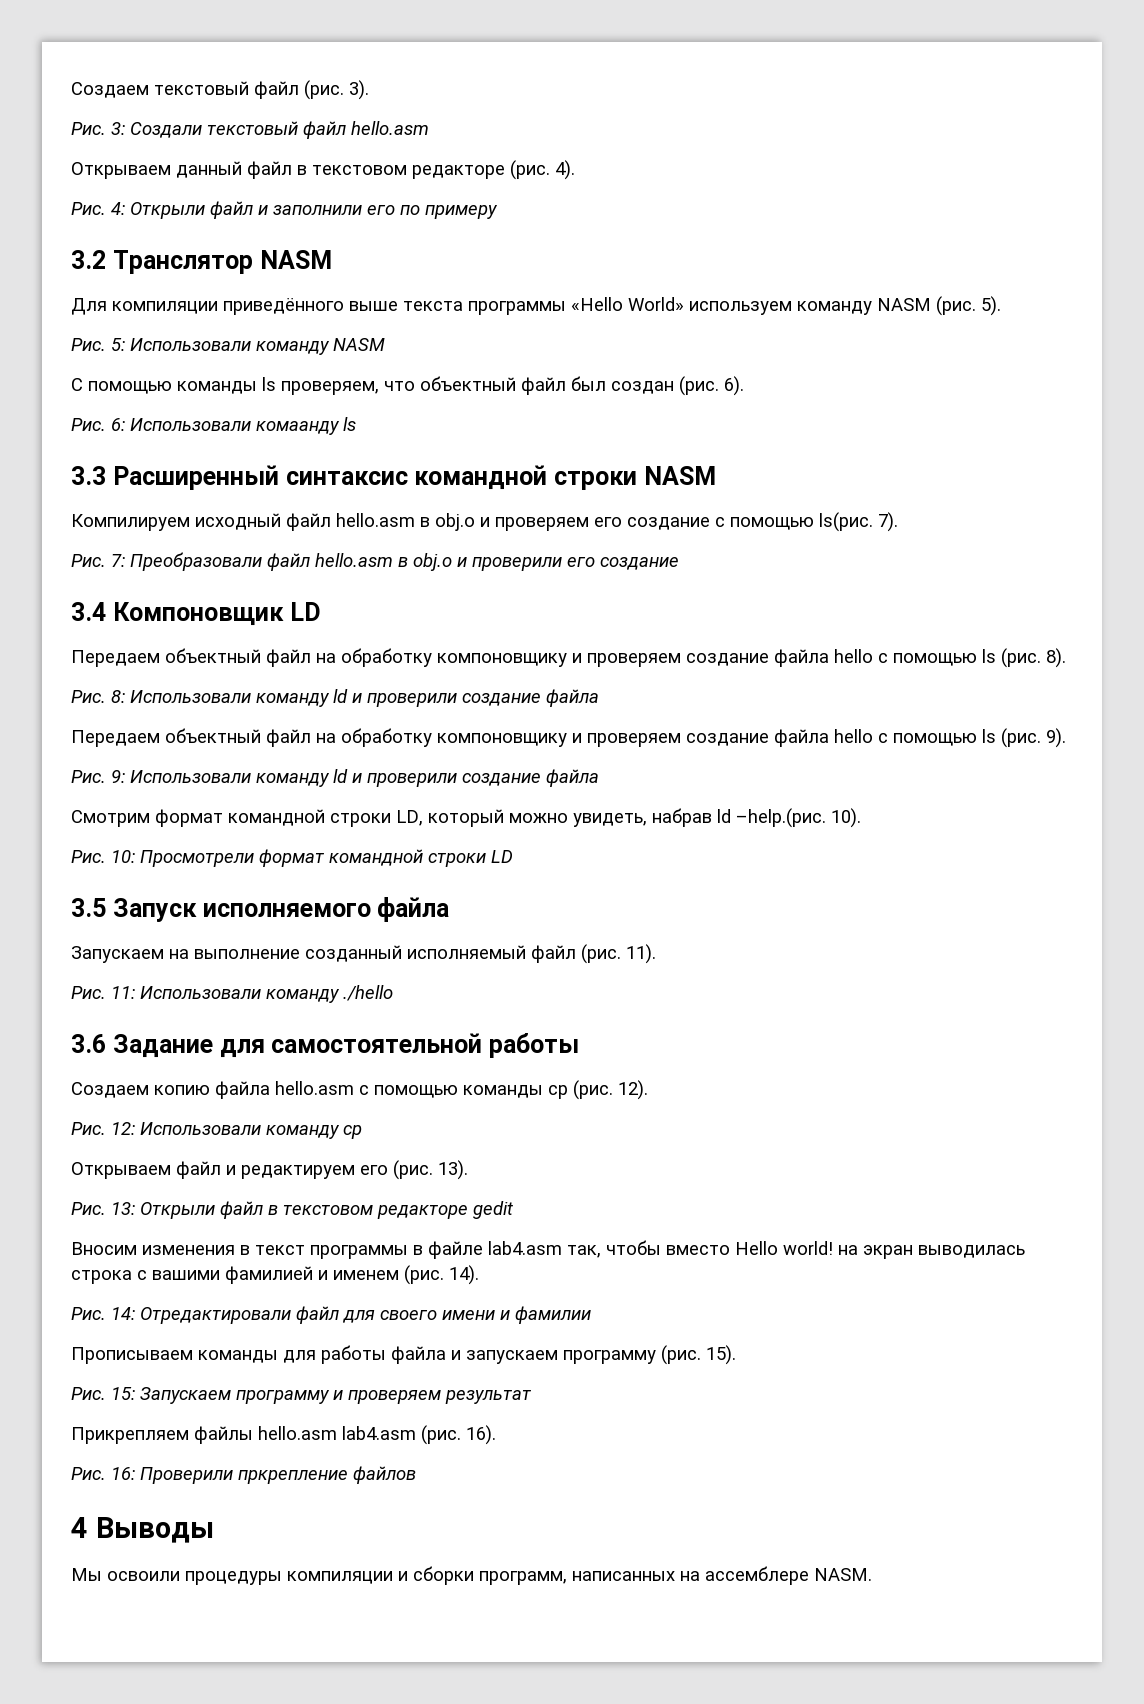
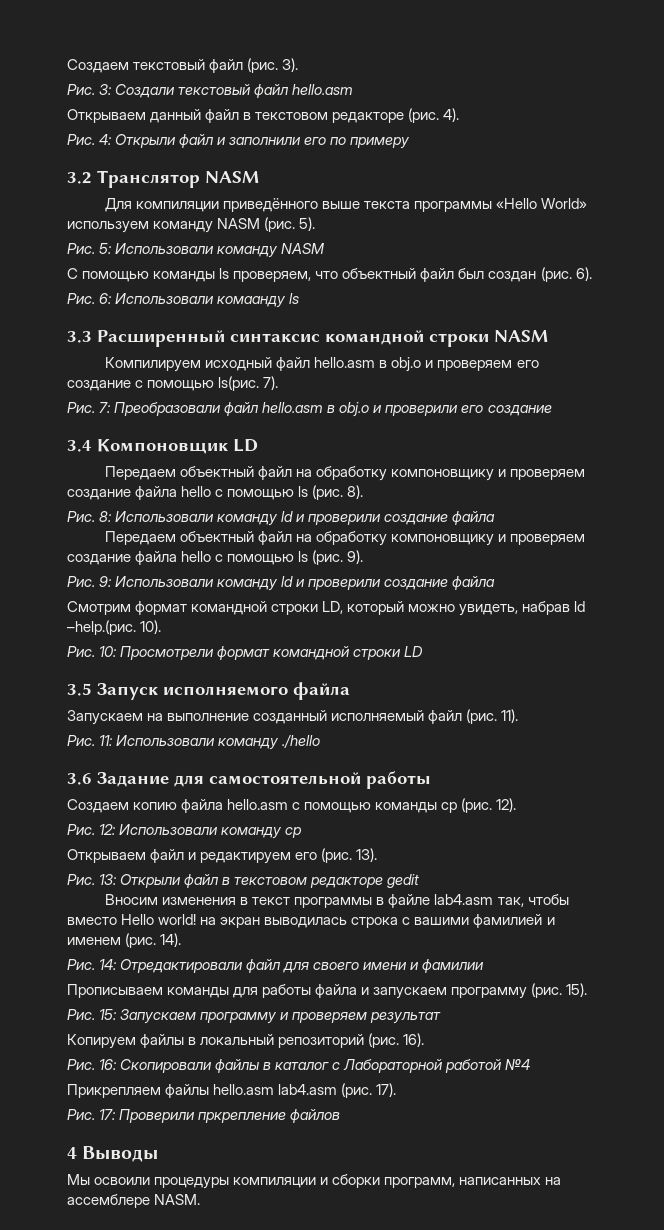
+ Копируем файлы в локальный репозиторий (рис. 16).
+ Рис. 16: Скопировали файлы в каталог с Лабораторной работой №4
- 16).
- Рис. 16: Проверили пркрепление файлов
+ 17).
+ Рис. 17: Проверили пркрепление файлов

